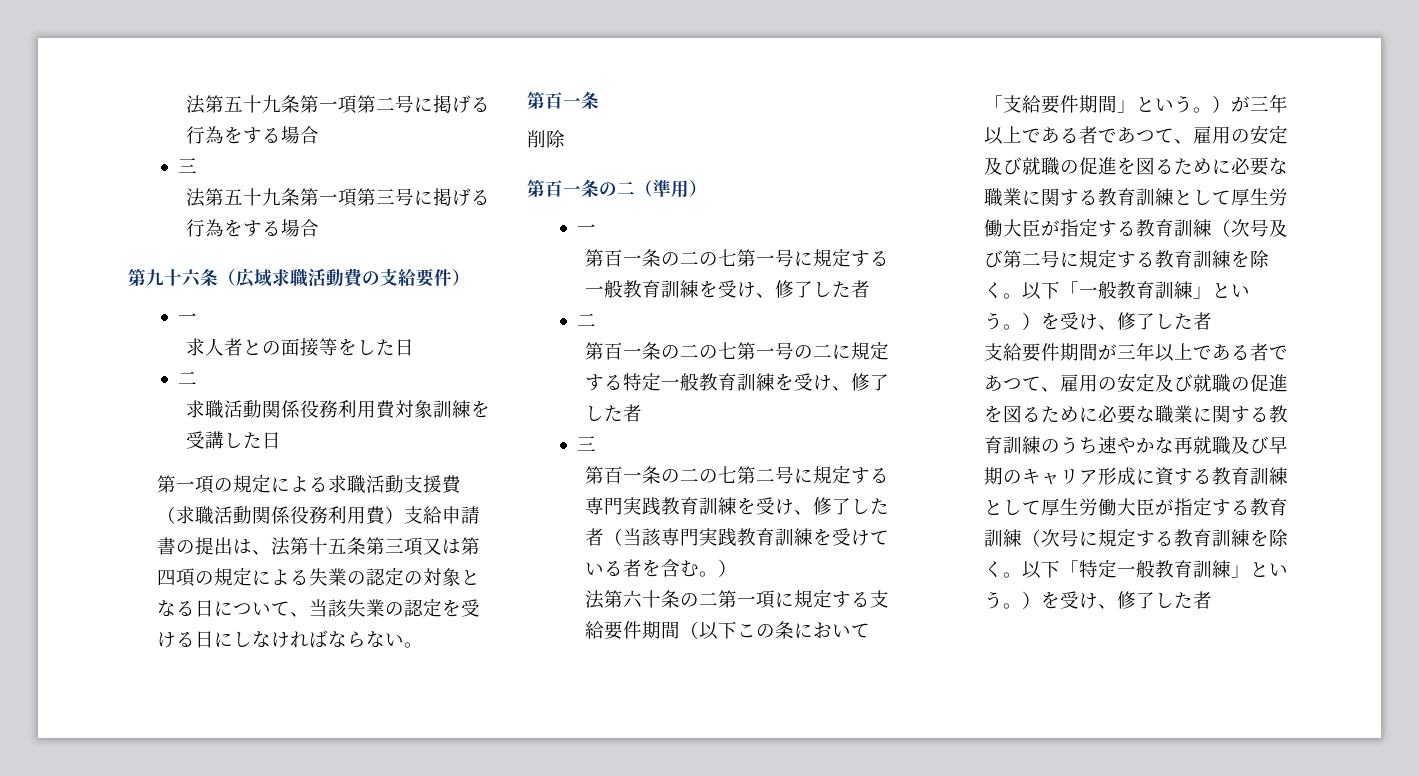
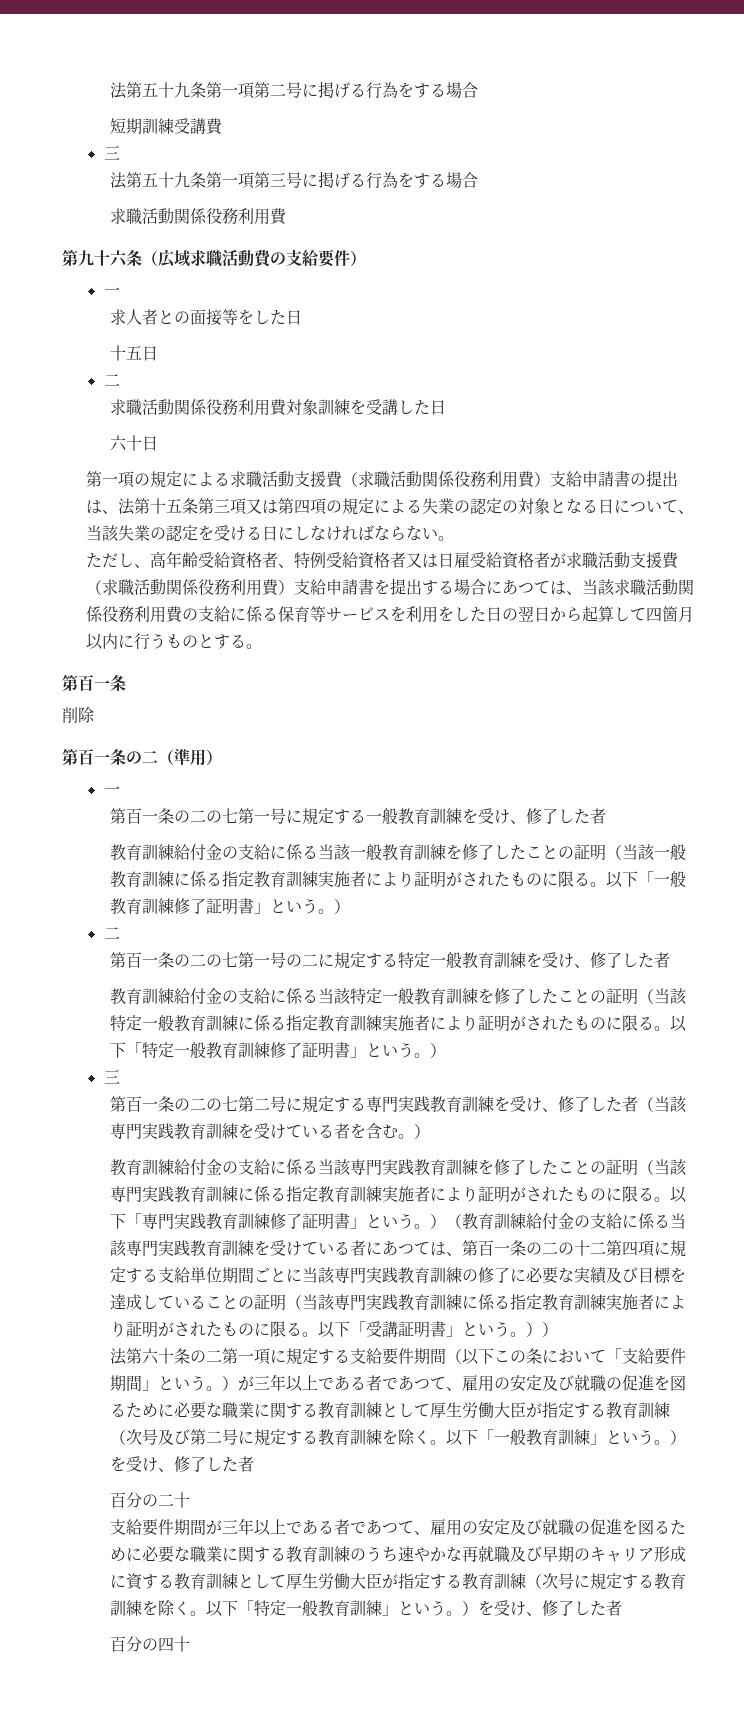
+ 短期訓練受講費
  法第五十九条第一項第三号に掲げる行為をする場合
+ 求職活動関係役務利用費
+ 十五日
+ 六十日
+ ただし、高年齢受給資格者、特例受給資格者又は日雇受給資格者が求職活動支援費（求職活動関係役務利用費）支給申請書を提出する場合にあつては、当該求職活動関係役務利用費の支給に係る保育等サービスを利用をした日の翌日から起算して四箇月以内に行うものとする。
+ 教育訓練給付金の支給に係る当該一般教育訓練を修了したことの証明（当該一般教育訓練に係る指定教育訓練実施者により証明がされたものに限る。以下「一般教育訓練修了証明書」という。）
+ 教育訓練給付金の支給に係る当該特定一般教育訓練を修了したことの証明（当該特定一般教育訓練に係る指定教育訓練実施者により証明がされたものに限る。以下「特定一般教育訓練修了証明書」という。）
+ 教育訓練給付金の支給に係る当該専門実践教育訓練を修了したことの証明（当該専門実践教育訓練に係る指定教育訓練実施者により証明がされたものに限る。以下「専門実践教育訓練修了証明書」という。）（教育訓練給付金の支給に係る当該専門実践教育訓練を受けている者にあつては、第百一条の二の十二第四項に規定する支給単位期間ごとに当該専門実践教育訓練の修了に必要な実績及び目標を達成していることの証明（当該専門実践教育訓練に係る指定教育訓練実施者により証明がされたものに限る。以下「受講証明書」という。））
+ 百分の二十
+ 百分の四十

